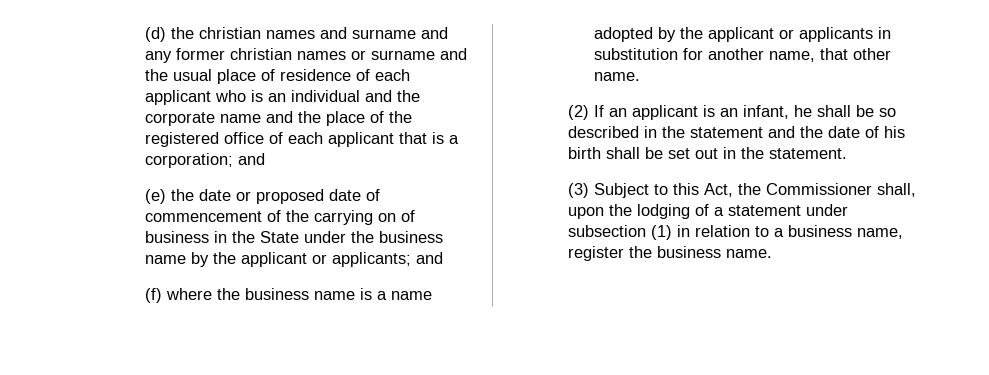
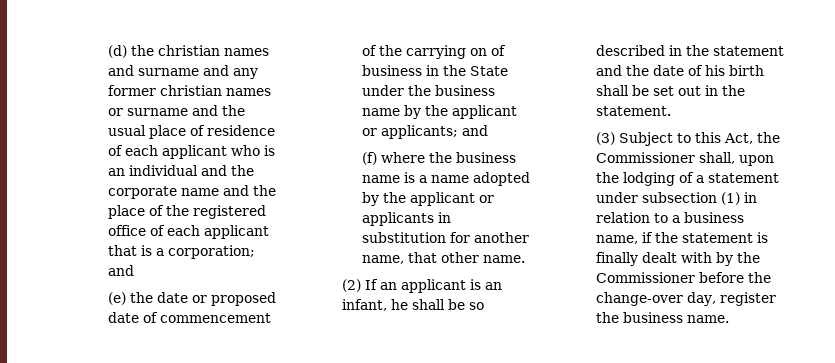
- (3) Subject to this Act, the Commissioner shall, upon the lodging of a statement under subsection (1) in relation to a business name, register the business name.
+ (3) Subject to this Act, the Commissioner shall, upon the lodging of a statement under subsection (1) in relation to a business name, if the statement is finally dealt with by the Commissioner before the change-over day, register the business name.

